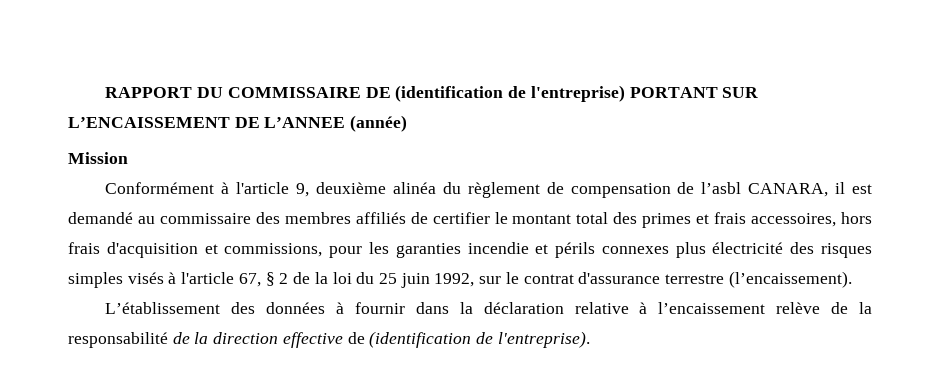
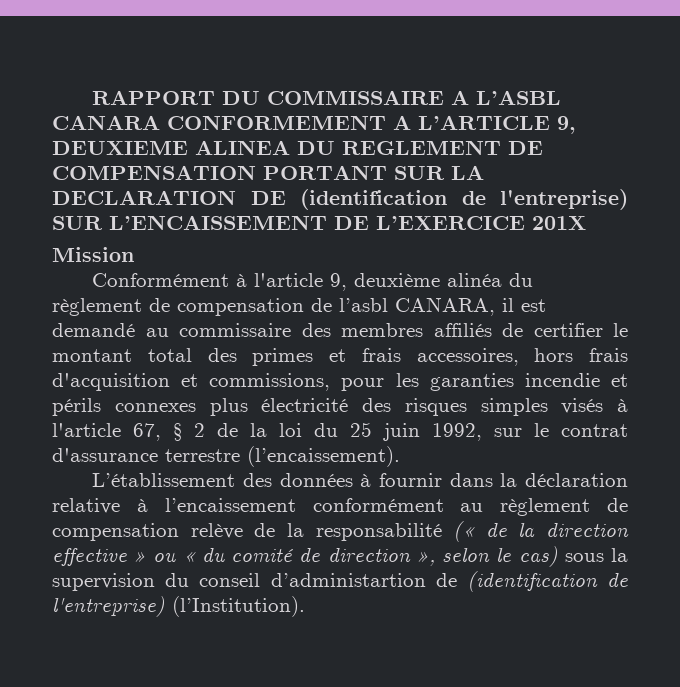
- RAPPORT DU COMMISSAIRE DE (identification de l'entreprise) PORTANT SUR L’ENCAISSEMENT DE L’ANNEE (année)
+ RAPPORT DU COMMISSAIRE A L’ASBL CANARA CONFORMEMENT A L’ARTICLE 9, DEUXIEME ALINEA DU REGLEMENT DE COMPENSATION PORTANT SUR LA DECLARATION DE (identification de l'entreprise) SUR L’ENCAISSEMENT DE L’EXERCICE 201X
- L’établissement des données à fournir dans la déclaration relative à l’encaissement relève de la responsabilité de la direction effective de (identification de l'entreprise).
+ L’établissement des données à fournir dans la déclaration relative à l’encaissement conformément au règlement de compensation relève de la responsabilité (« de la direction effective » ou « du comité de direction », selon le cas) sous la supervision du conseil d’administartion de (identification de l'entreprise) (l’Institution).

